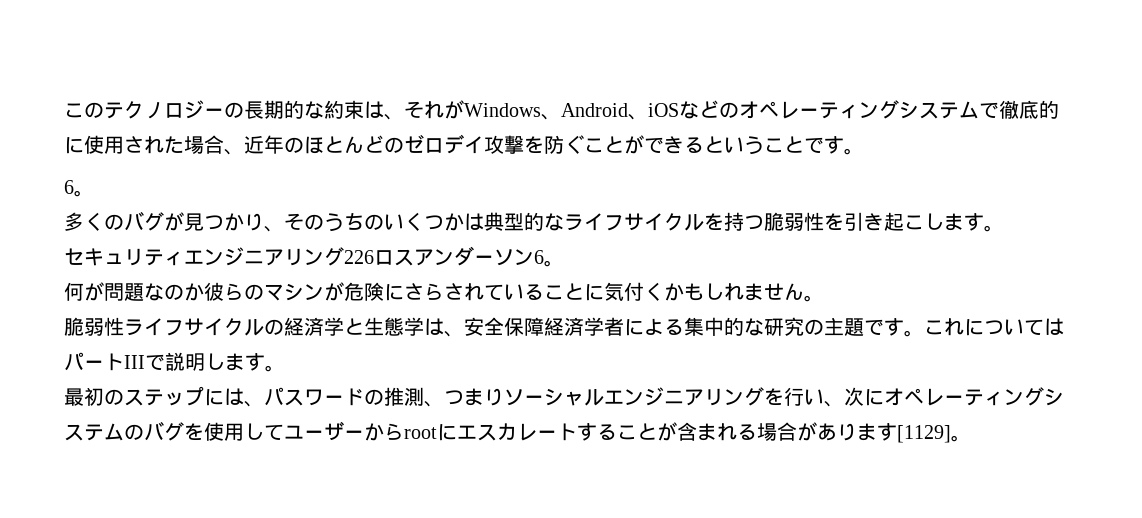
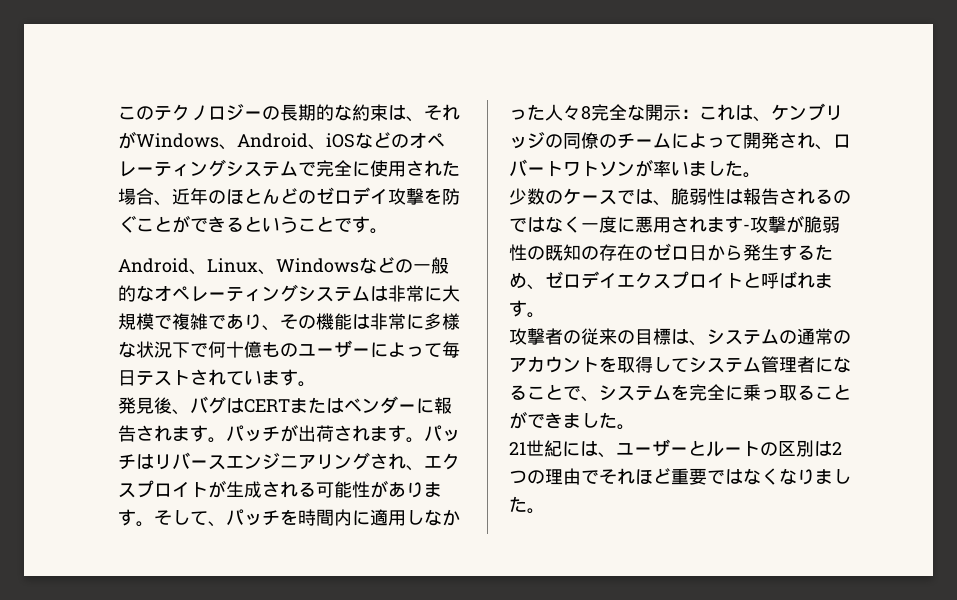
- このテクノロジーの長期的な約束は、それがWindows、Android、iOSなどのオペレーティングシステムで徹底的に使用された場合、近年のほとんどのゼロデイ攻撃を防ぐことができるということです。
- 6。
- 多くのバグが見つかり、そのうちのいくつかは典型的なライフサイクルを持つ脆弱性を引き起こします。
- セキュリティエンジニアリング226ロスアンダーソン6。
- 何が問題なのか彼らのマシンが危険にさらされていることに気付くかもしれません。
- 脆弱性ライフサイクルの経済学と生態学は、安全保障経済学者による集中的な研究の主題です。これについてはパートIIIで説明します。
- 最初のステップには、パスワードの推測、つまりソーシャルエンジニアリングを行い、次にオペレーティングシステムのバグを使用してユーザーからrootにエスカレートすることが含まれる場合があります[1129]。
+ このテクノロジーの長期的な約束は、それがWindows、Android、iOSなどのオペレーティングシステムで完全に使用された場合、近年のほとんどのゼロデイ攻撃を防ぐことができるということです。
+ Android、Linux、Windowsなどの一般的なオペレーティングシステムは非常に大規模で複雑であり、その機能は非常に多様な状況下で何十億ものユーザーによって毎日テストされています。
+ 発見後、バグはCERTまたはベンダーに報告されます。パッチが出荷されます。パッチはリバースエンジニアリングされ、エクスプロイトが生成される可能性があります。そして、パッチを時間内に適用しなかった人々8完全な開示：これは、ケンブリッジの同僚のチームによって開発され、ロバートワトソンが率いました。
+ 少数のケースでは、脆弱性は報告されるのではなく一度に悪用されます-攻撃が脆弱性の既知の存在のゼロ日から発生するため、ゼロデイエクスプロイトと呼ばれます。
+ 攻撃者の従来の目標は、システムの通常のアカウントを取得してシステム管理者になることで、システムを完全に乗っ取ることができました。
+ 21世紀には、ユーザーとルートの区別は2つの理由でそれほど重要ではなくなりました。

